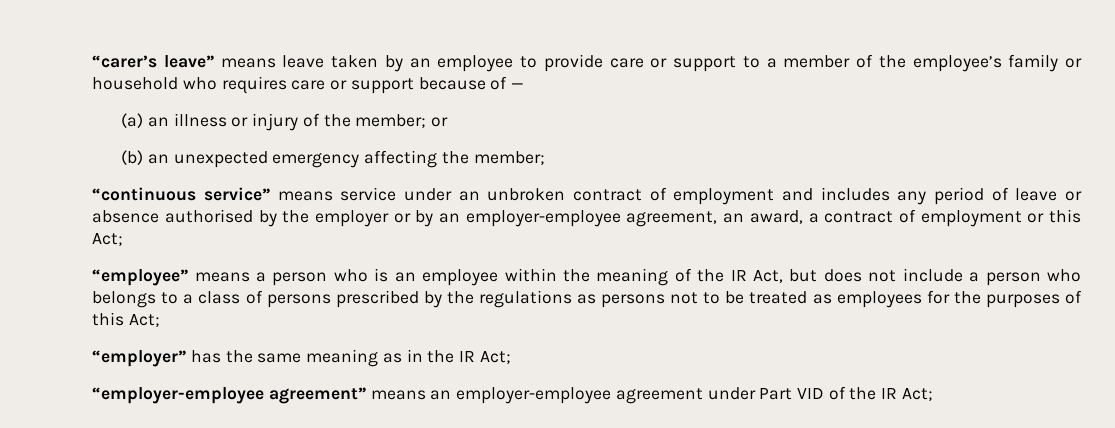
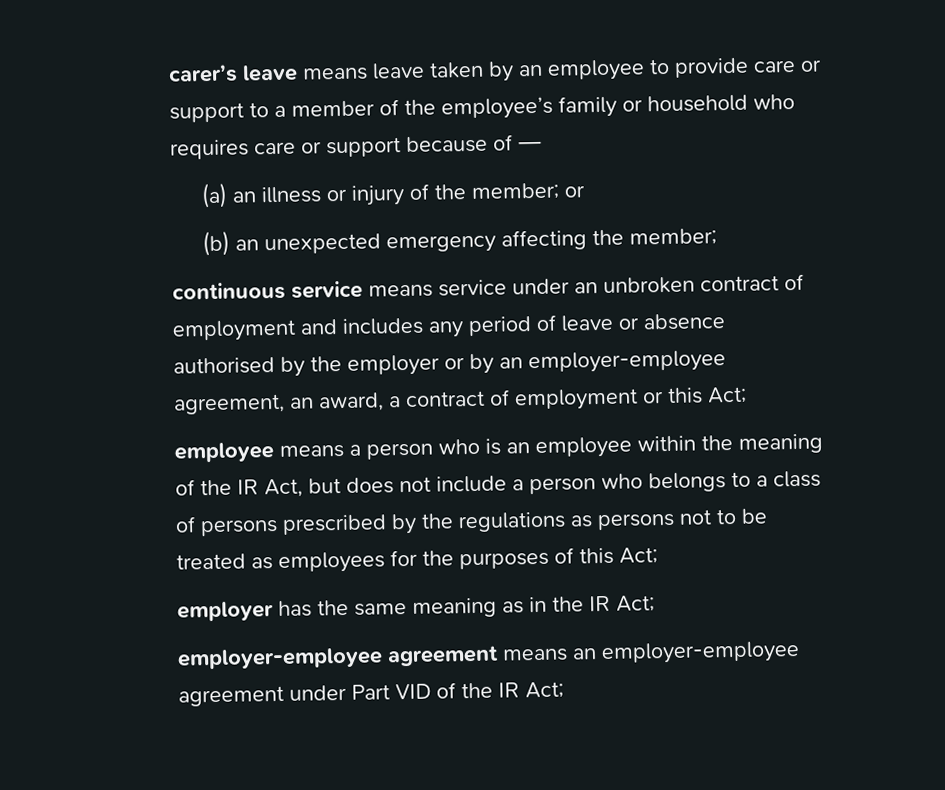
- “carer’s leave” means leave taken by an employee to provide care or support to a member of the employee’s family or household who requires care or support because of —
+ carer’s leave means leave taken by an employee to provide care or support to a member of the employee’s family or household who requires care or support because of —
- “continuous service” means service under an unbroken contract of employment and includes any period of leave or absence authorised by the employer or by an employer-employee agreement, an award, a contract of employment or this Act;
+ continuous service means service under an unbroken contract of employment and includes any period of leave or absence authorised by the employer or by an employer-employee agreement, an award, a contract of employment or this Act;
- “employee” means a person who is an employee within the meaning of the IR Act, but does not include a person who belongs to a class of persons prescribed by the regulations as persons not to be treated as employees for the purposes of this Act;
+ employee means a person who is an employee within the meaning of the IR Act, but does not include a person who belongs to a class of persons prescribed by the regulations as persons not to be treated as employees for the purposes of this Act;
- “employer” has the same meaning as in the IR Act;
+ employer has the same meaning as in the IR Act;
- “employer-employee agreement” means an employer-employee agreement under Part VID of the IR Act;
+ employer-employee agreement means an employer-employee agreement under Part VID of the IR Act;

